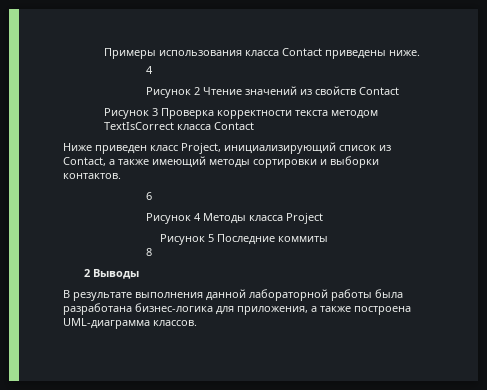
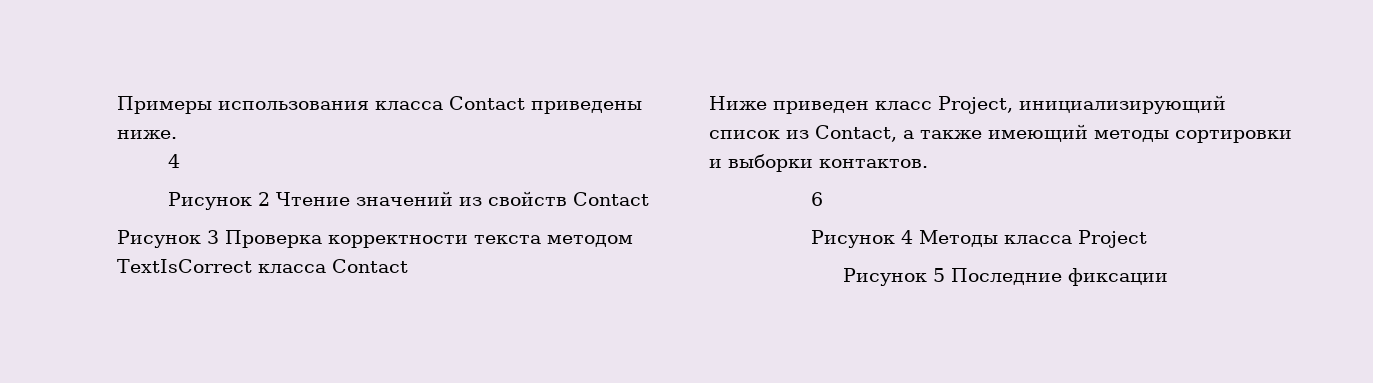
- Рисунок 5 Последние коммиты
- 8
- 2 Выводы
- В результате выполнения данной лабораторной работы была разработана бизнес-логика для приложения, а также построена UML-диаграмма классов.
+ Рисунок 5 Последние фиксации

